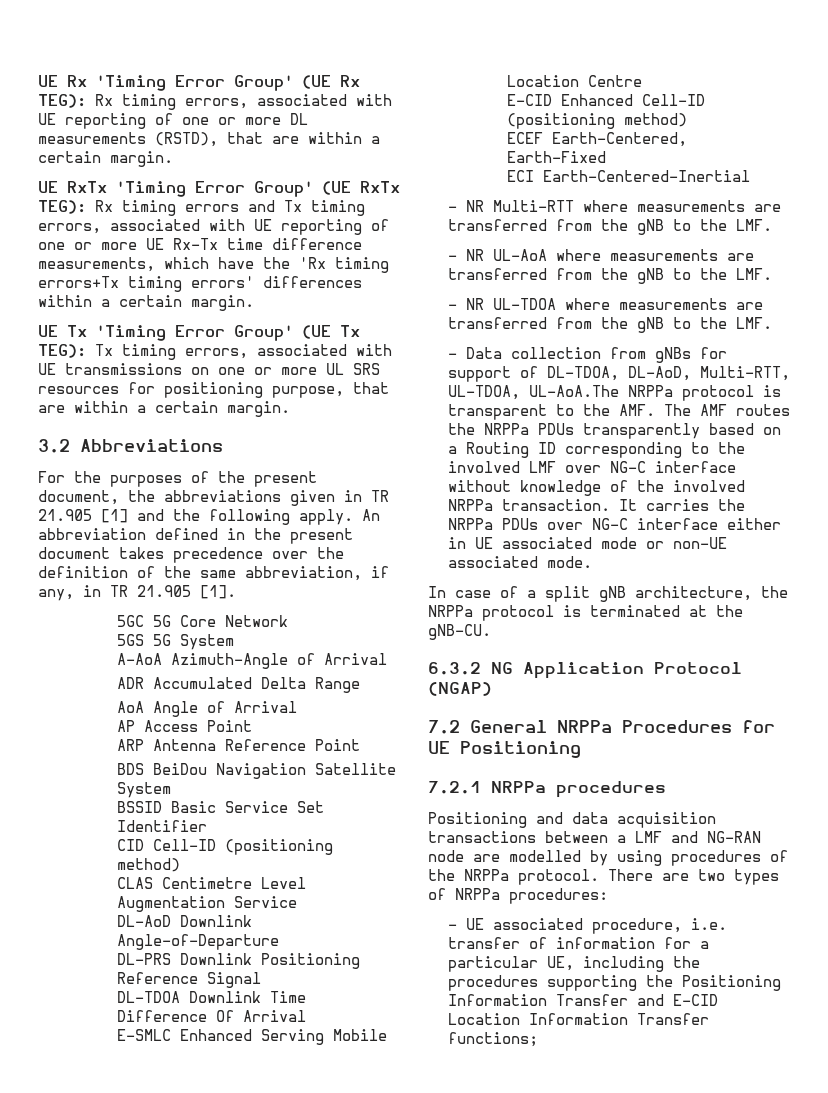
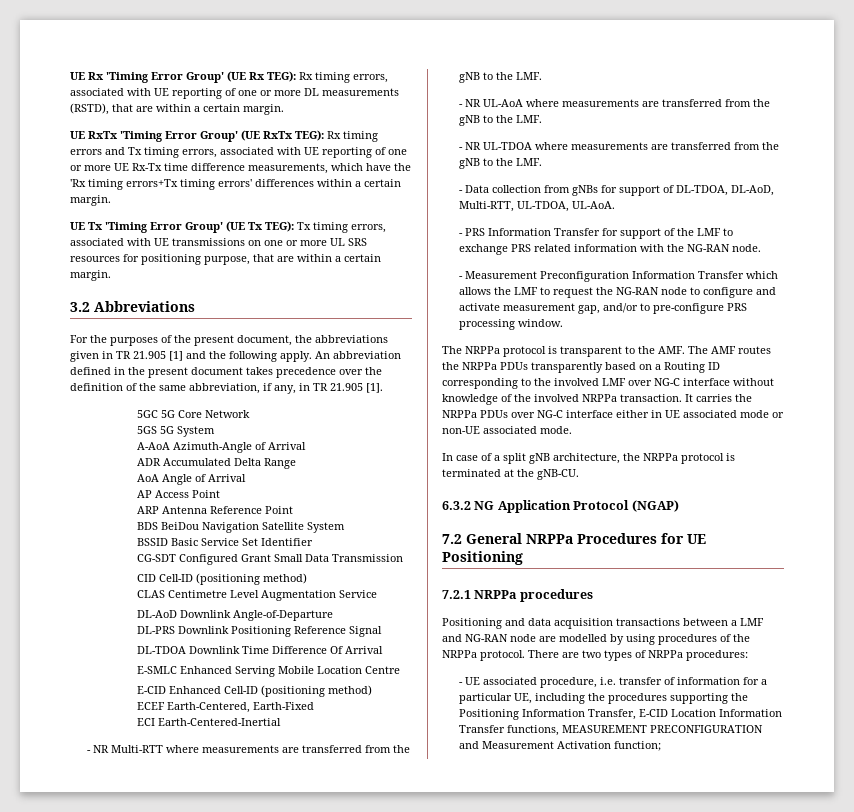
+ CG-SDT Configured Grant Small Data Transmission
- - Data collection from gNBs for support of DL-TDOA, DL-AoD, Multi-RTT, UL-TDOA, UL-AoA.The NRPPa protocol is transparent to the AMF. The AMF routes the NRPPa PDUs transparently based on a Routing ID corresponding to the involved LMF over NG-C interface without knowledge of the involved NRPPa transaction.
+ - Data collection from gNBs for support of DL-TDOA, DL-AoD, Multi-RTT, UL-TDOA, UL-AoA.
+ - PRS Information Transfer for support of the LMF to exchange PRS related information with the NG-RAN node.
+ - Measurement Preconfiguration Information Transfer which allows the LMF to request the NG-RAN node to configure and activate measurement gap, and/or to pre-configure PRS processing window.
+ The NRPPa protocol is transparent to the AMF. The AMF routes the NRPPa PDUs transparently based on a Routing ID corresponding to the involved LMF over NG-C interface without knowledge of the involved NRPPa transaction.
- - UE associated procedure, i.e. transfer of information for a particular UE, including the procedures supporting the Positioning Information Transfer and E-CID Location Information Transfer functions;
+ - UE associated procedure, i.e. transfer of information for a particular UE, including the procedures supporting the Positioning Information Transfer, E-CID Location Information Transfer functions, MEASUREMENT PRECONFIGURATION and Measurement Activation function;

